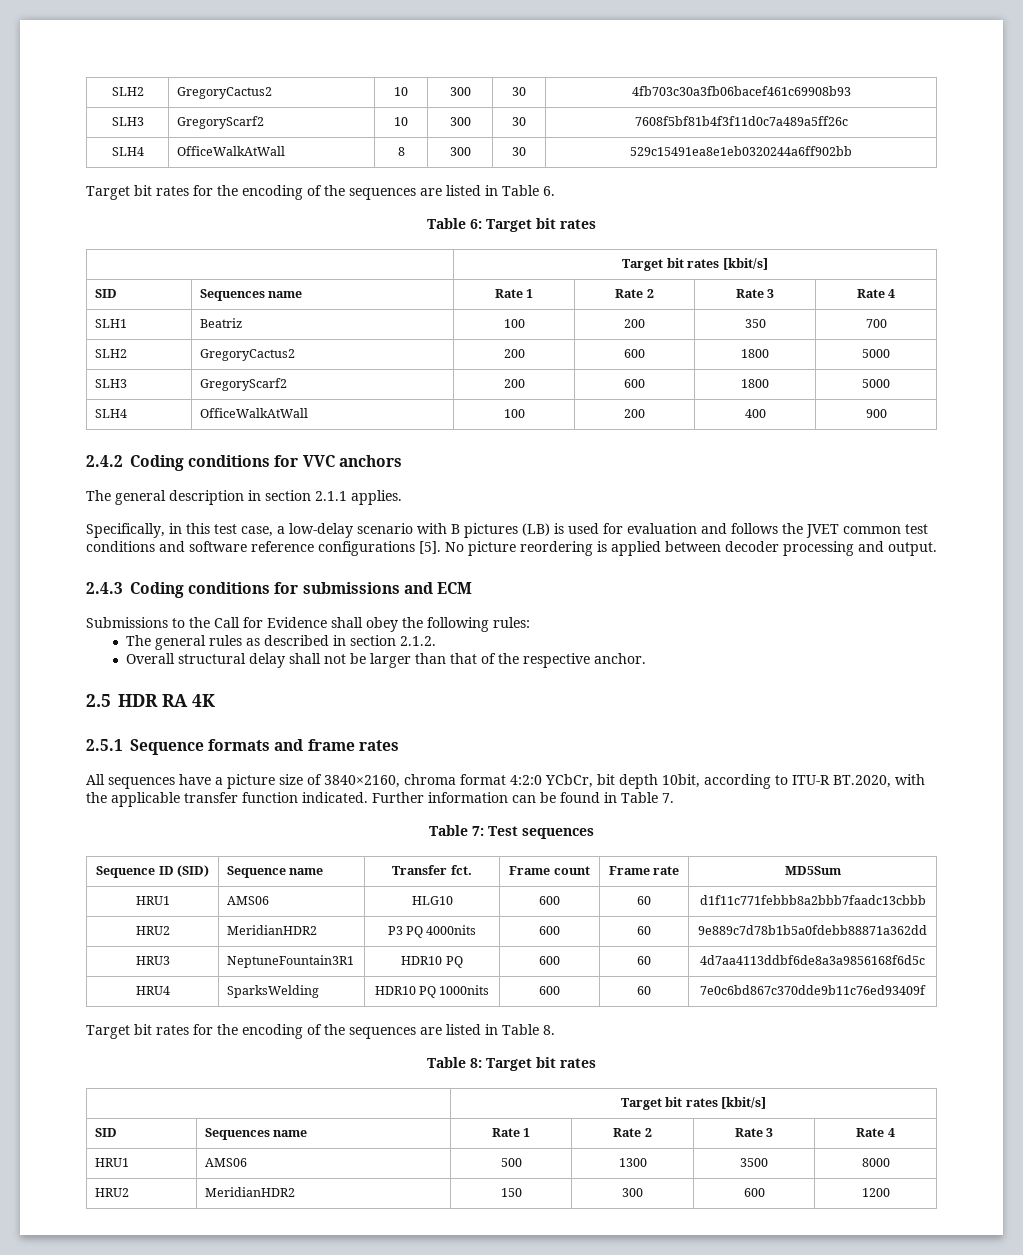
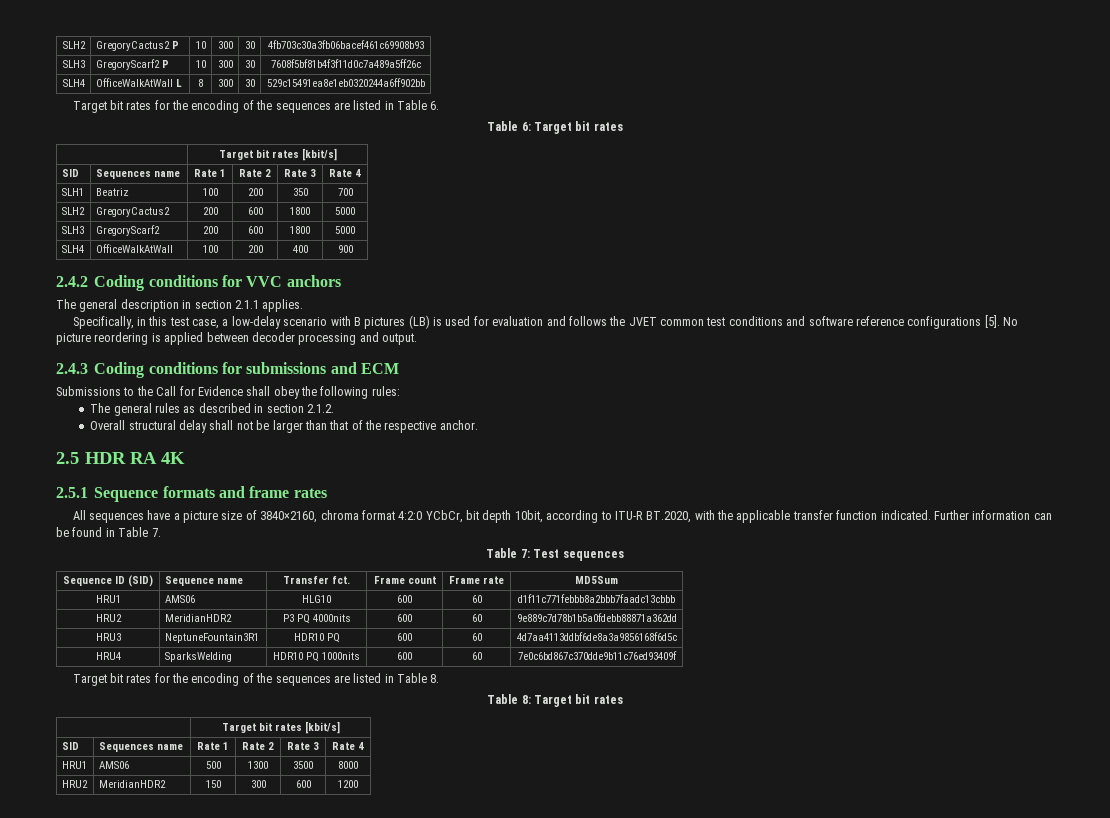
- SLH2 | GregoryCactus2 | 10 | 300 | 30 | 4fb703c30a3fb06bacef461c69908b93
+ SLH2 | GregoryCactus2 P | 10 | 300 | 30 | 4fb703c30a3fb06bacef461c69908b93
- SLH3 | GregoryScarf2 | 10 | 300 | 30 | 7608f5bf81b4f3f11d0c7a489a5ff26c
+ SLH3 | GregoryScarf2 P | 10 | 300 | 30 | 7608f5bf81b4f3f11d0c7a489a5ff26c
- SLH4 | OfficeWalkAtWall | 8 | 300 | 30 | 529c15491ea8e1eb0320244a6ff902bb
+ SLH4 | OfficeWalkAtWall L | 8 | 300 | 30 | 529c15491ea8e1eb0320244a6ff902bb

